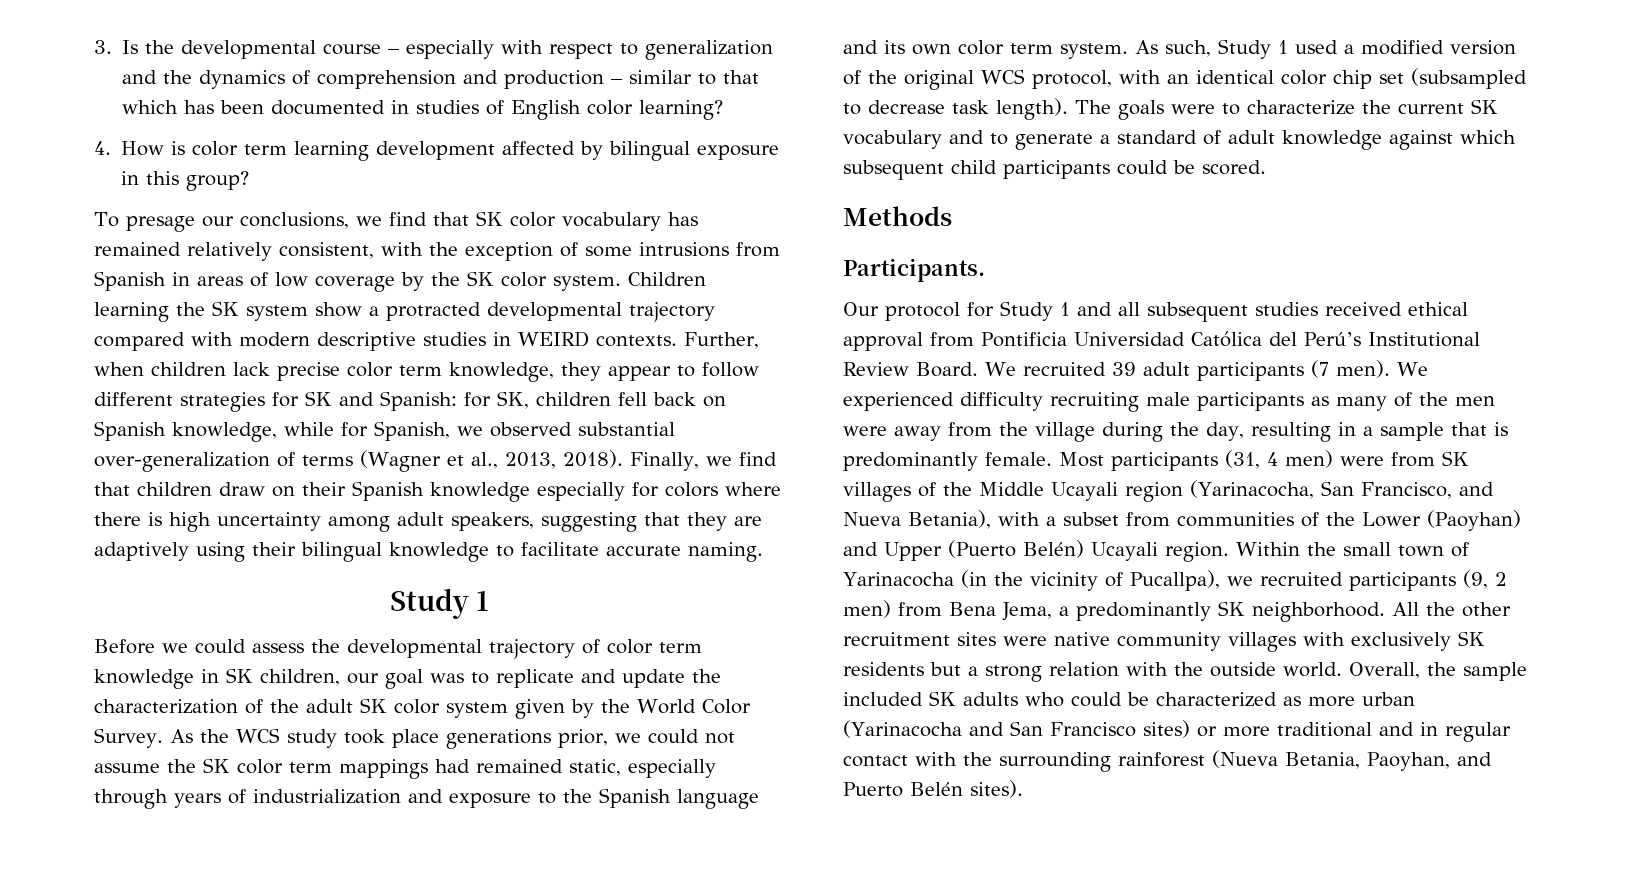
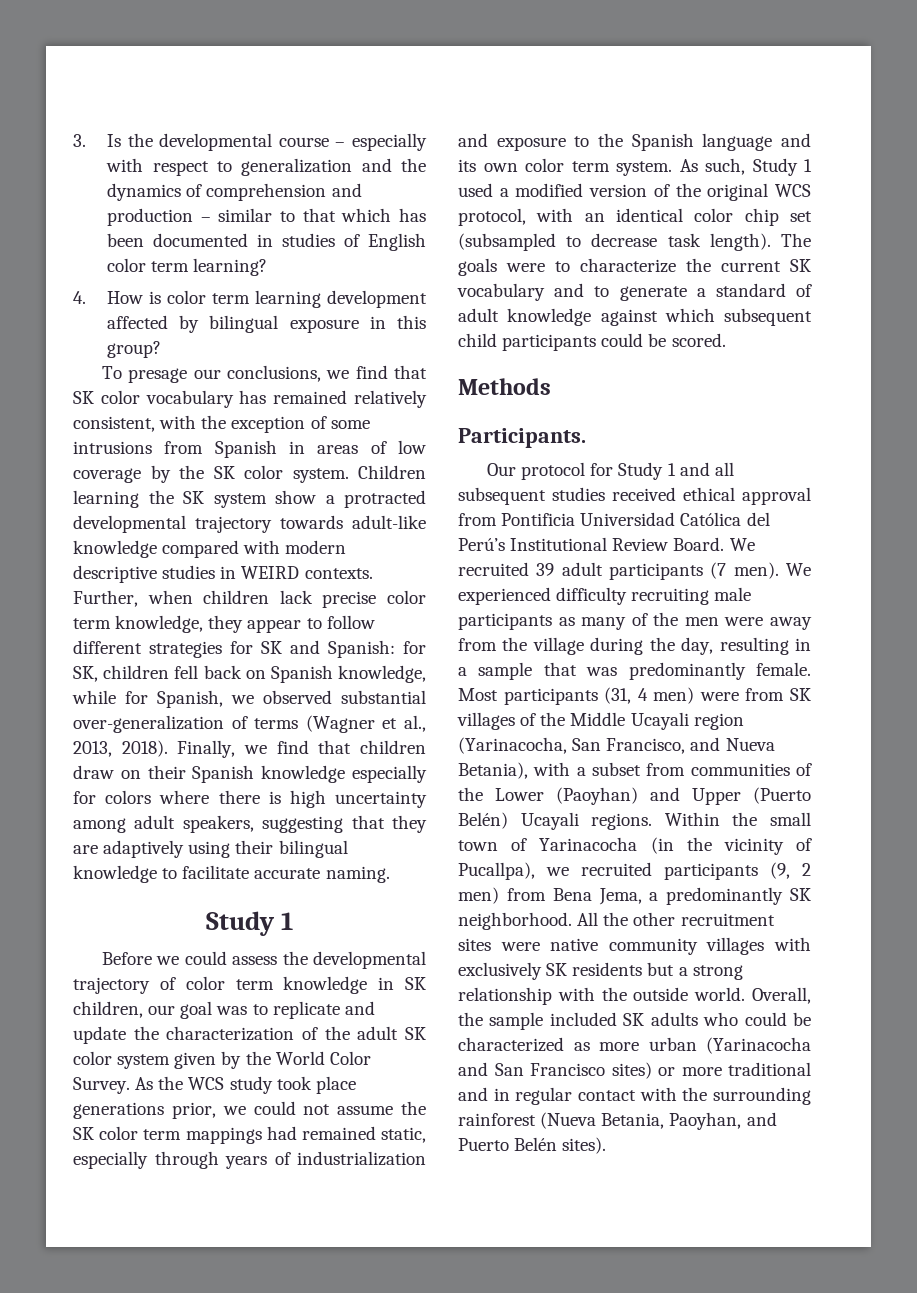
- 3. Is the developmental course – especially with respect to generalization and the dynamics of comprehension and production – similar to that which has been documented in studies of English color learning?
+ 3. Is the developmental course – especially with respect to generalization and the dynamics of comprehension and production – similar to that which has been documented in studies of English color term learning?
- Children learning the SK system show a protracted developmental trajectory compared with modern descriptive studies in WEIRD contexts.
+ Children learning the SK system show a protracted developmental trajectory towards adult-like knowledge compared with modern descriptive studies in WEIRD contexts.
- We experienced difficulty recruiting male participants as many of the men were away from the village during the day, resulting in a sample that is predominantly female.
+ We experienced difficulty recruiting male participants as many of the men were away from the village during the day, resulting in a sample that was predominantly female.
- Most participants (31, 4 men) were from SK villages of the Middle Ucayali region (Yarinacocha, San Francisco, and Nueva Betania), with a subset from communities of the Lower (Paoyhan) and Upper (Puerto Belén) Ucayali region.
+ Most participants (31, 4 men) were from SK villages of the Middle Ucayali region (Yarinacocha, San Francisco, and Nueva Betania), with a subset from communities of the Lower (Paoyhan) and Upper (Puerto Belén) Ucayali regions.
- All the other recruitment sites were native community villages with exclusively SK residents but a strong relation with the outside world.
+ All the other recruitment sites were native community villages with exclusively SK residents but a strong relationship with the outside world.

